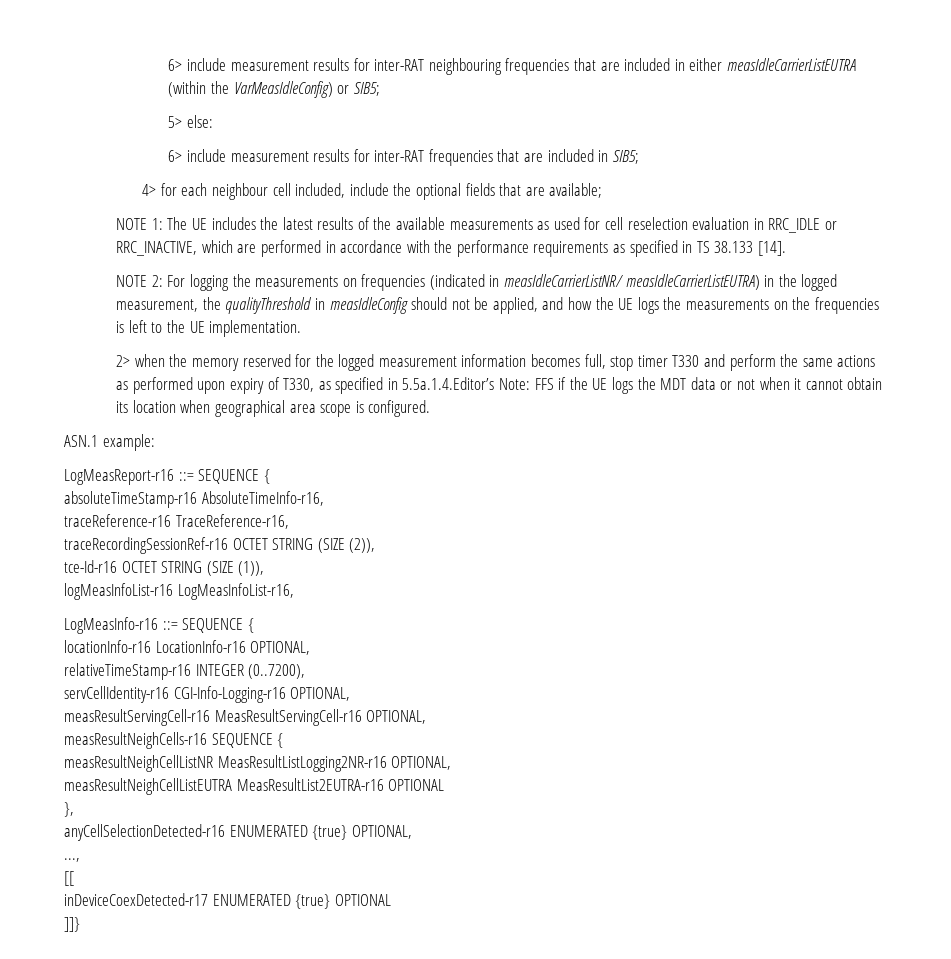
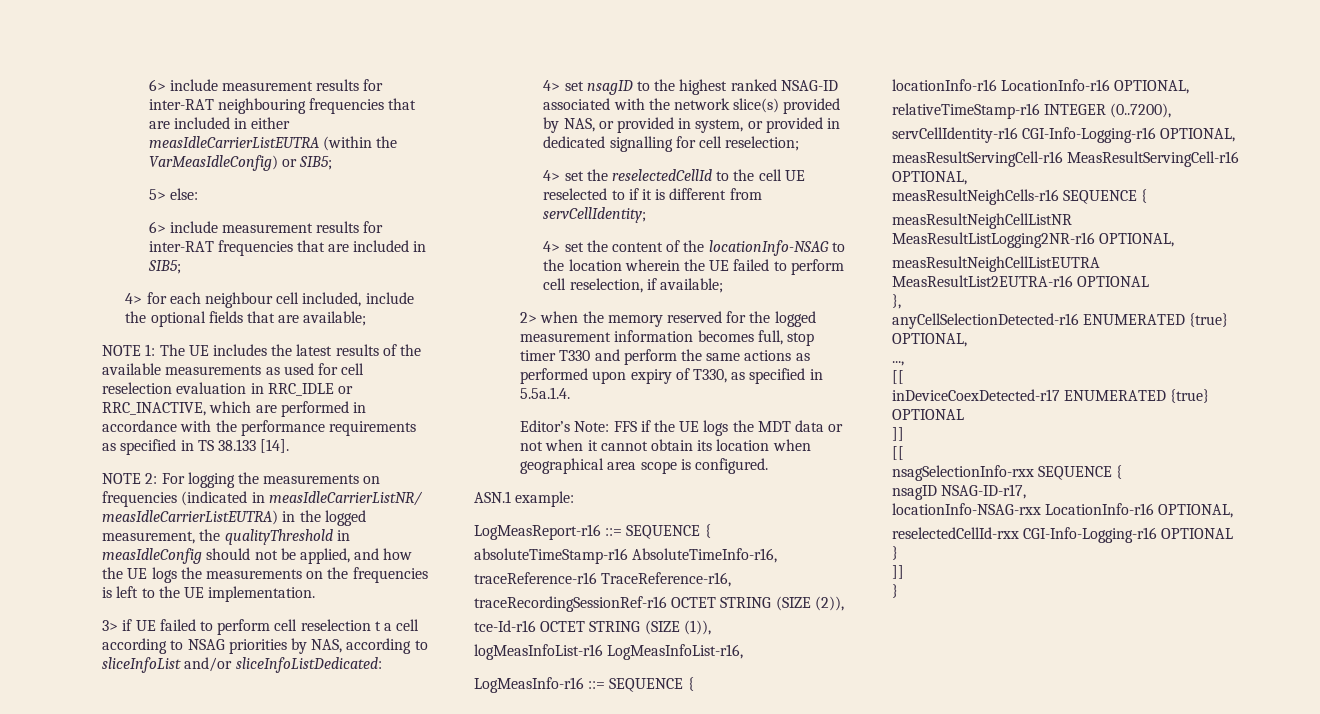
+ 3> if UE failed to perform cell reselection t a cell according to NSAG priorities by NAS, according to sliceInfoList and/or sliceInfoListDedicated:
+ 4> set nsagID to the highest ranked NSAG-ID associated with the network slice(s) provided by NAS, or provided in system, or provided in dedicated signalling for cell reselection;
+ 4> set the reselectedCellId to the cell UE reselected to if it is different from servCellIdentity;
+ 4> set the content of the locationInfo-NSAG to the location wherein the UE failed to perform cell reselection, if available;
- 2> when the memory reserved for the logged measurement information becomes full, stop timer T330 and perform the same actions as performed upon expiry of T330, as specified in 5.5a.1.4.Editor’s Note: FFS if the UE logs the MDT data or not when it cannot obtain its location when geographical area scope is configured.
+ 2> when the memory reserved for the logged measurement information becomes full, stop timer T330 and perform the same actions as performed upon expiry of T330, as specified in 5.5a.1.4.
+ Editor’s Note: FFS if the UE logs the MDT data or not when it cannot obtain its location when geographical area scope is configured.
  inDeviceCoexDetected-r17 ENUMERATED {true} OPTIONAL
- ]]}
+ ]]
+ [[
+ nsagSelectionInfo-rxx SEQUENCE {
+ nsagID NSAG-ID-r17,
+ locationInfo-NSAG-rxx LocationInfo-r16 OPTIONAL,
+ reselectedCellId-rxx CGI-Info-Logging-r16 OPTIONAL
+ }
+ ]]
+ }

